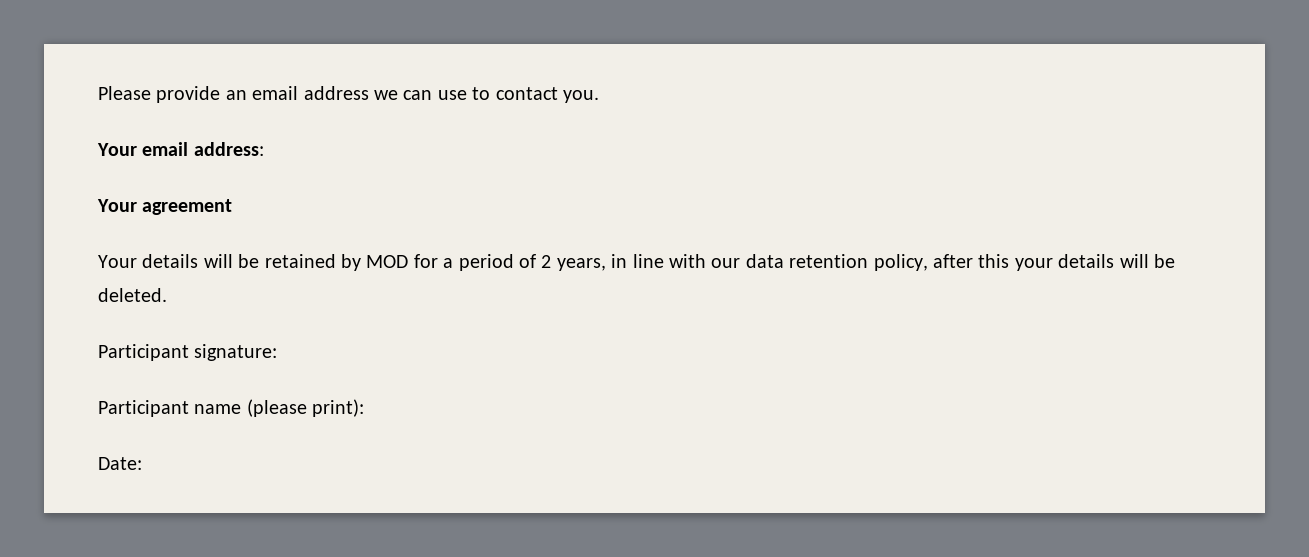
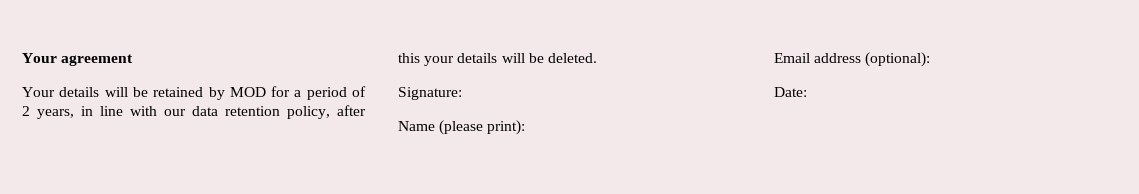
- Please provide an email address we can use to contact you.
- Your email address:
- Participant signature:
- Participant name (please print):
+ Signature:
+ Name (please print):
+ Email address (optional):

